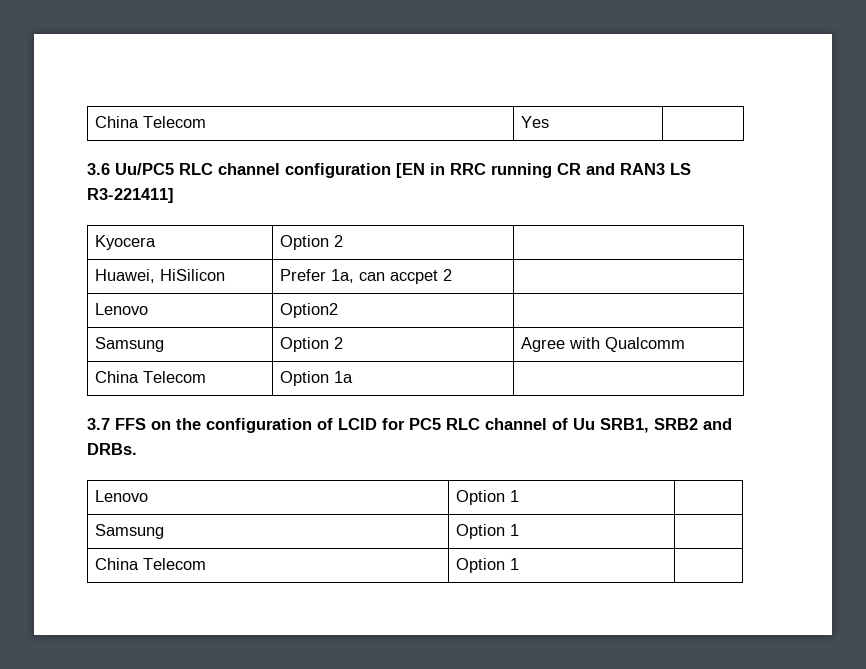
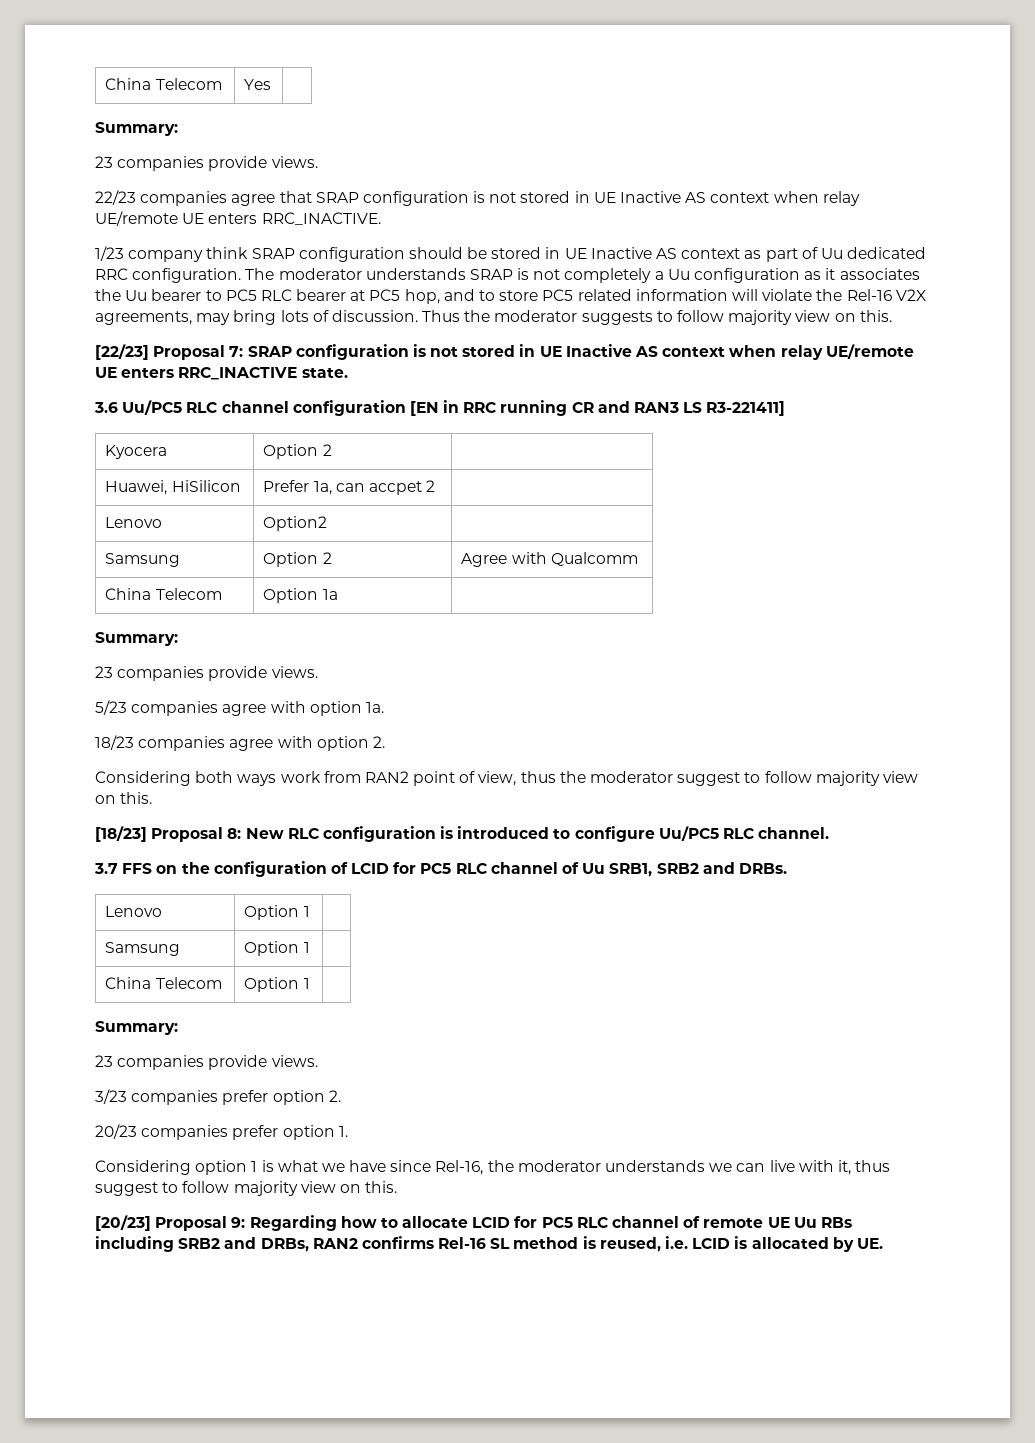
  China Telecom | Yes |
+ Summary:
+ 23 companies provide views.
+ 22/23 companies agree that SRAP configuration is not stored in UE Inactive AS context when relay UE/remote UE enters RRC_INACTIVE.
+ 1/23 company think SRAP configuration should be stored in UE Inactive AS context as part of Uu dedicated RRC configuration. The moderator understands SRAP is not completely a Uu configuration as it associates the Uu bearer to PC5 RLC bearer at PC5 hop, and to store PC5 related information will violate the Rel-16 V2X agreements, may bring lots of discussion. Thus the moderator suggests to follow majority view on this.
+ [22/23] Proposal 7: SRAP configuration is not stored in UE Inactive AS context when relay UE/remote UE enters RRC_INACTIVE state.
  China Telecom | Option 1a |
+ Summary:
+ 23 companies provide views.
+ 5/23 companies agree with option 1a.
+ 18/23 companies agree with option 2.
+ Considering both ways work from RAN2 point of view, thus the moderator suggest to follow majority view on this.
+ [18/23] Proposal 8: New RLC configuration is introduced to configure Uu/PC5 RLC channel.
  China Telecom | Option 1 |
+ Summary:
+ 23 companies provide views.
+ 3/23 companies prefer option 2.
+ 20/23 companies prefer option 1.
+ Considering option 1 is what we have since Rel-16, the moderator understands we can live with it, thus suggest to follow majority view on this.
+ [20/23] Proposal 9: Regarding how to allocate LCID for PC5 RLC channel of remote UE Uu RBs including SRB2 and DRBs, RAN2 confirms Rel-16 SL method is reused, i.e. LCID is allocated by UE.

